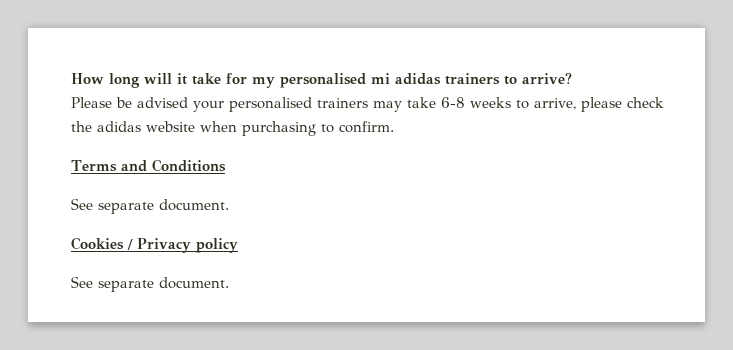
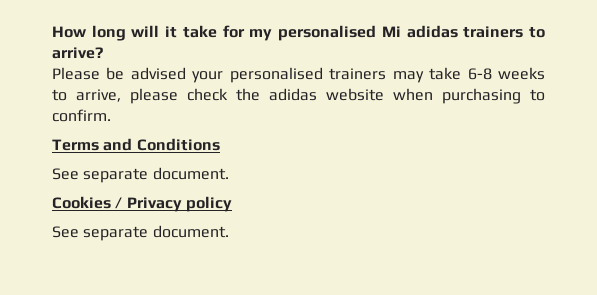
- How long will it take for my personalised mi adidas trainers to arrive?
+ How long will it take for my personalised Mi adidas trainers to arrive?

